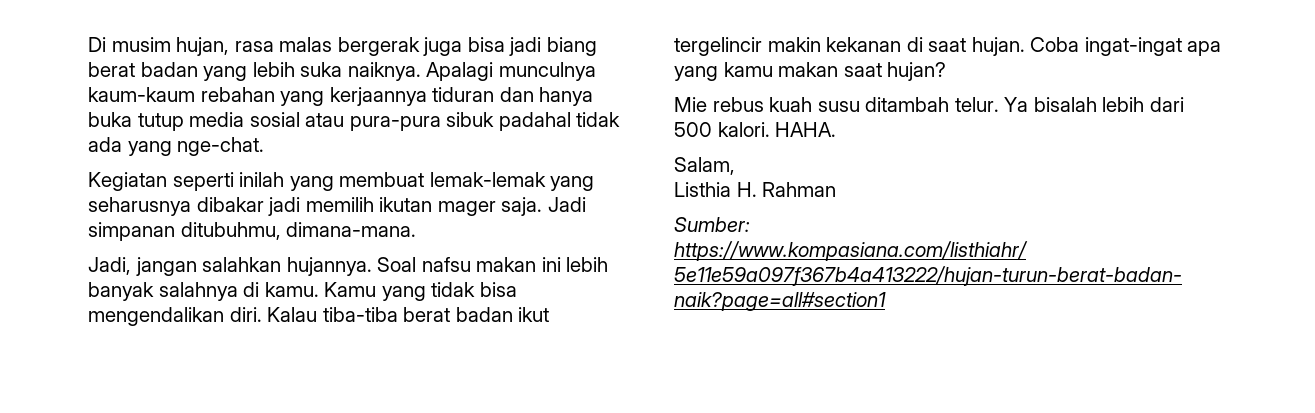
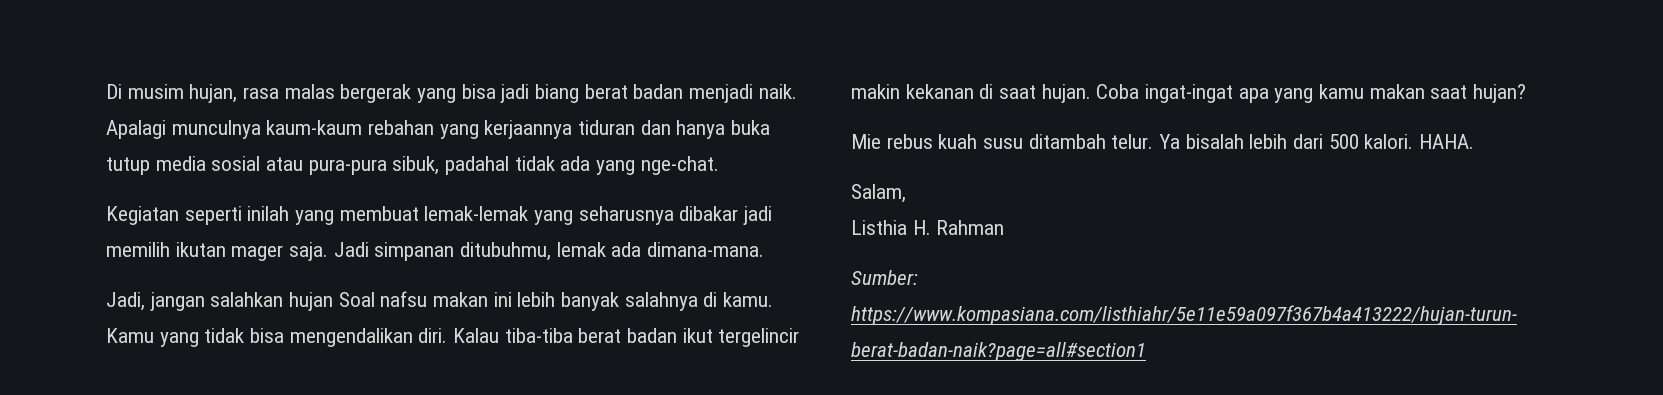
- Di musim hujan, rasa malas bergerak juga bisa jadi biang berat badan yang lebih suka naiknya.
+ Di musim hujan, rasa malas bergerak yang bisa jadi biang berat badan menjadi naik.
- Apalagi munculnya kaum-kaum rebahan yang kerjaannya tiduran dan hanya buka tutup media sosial atau pura-pura sibuk padahal tidak ada yang nge-chat.
+ Apalagi munculnya kaum-kaum rebahan yang kerjaannya tiduran dan hanya buka tutup media sosial atau pura-pura sibuk, padahal tidak ada yang nge-chat.
- Jadi simpanan ditubuhmu, dimana-mana.
+ Jadi simpanan ditubuhmu, lemak ada dimana-mana.
- Jadi, jangan salahkan hujannya. Soal nafsu makan ini lebih banyak salahnya di kamu.
+ Jadi, jangan salahkan hujan Soal nafsu makan ini lebih banyak salahnya di kamu.

